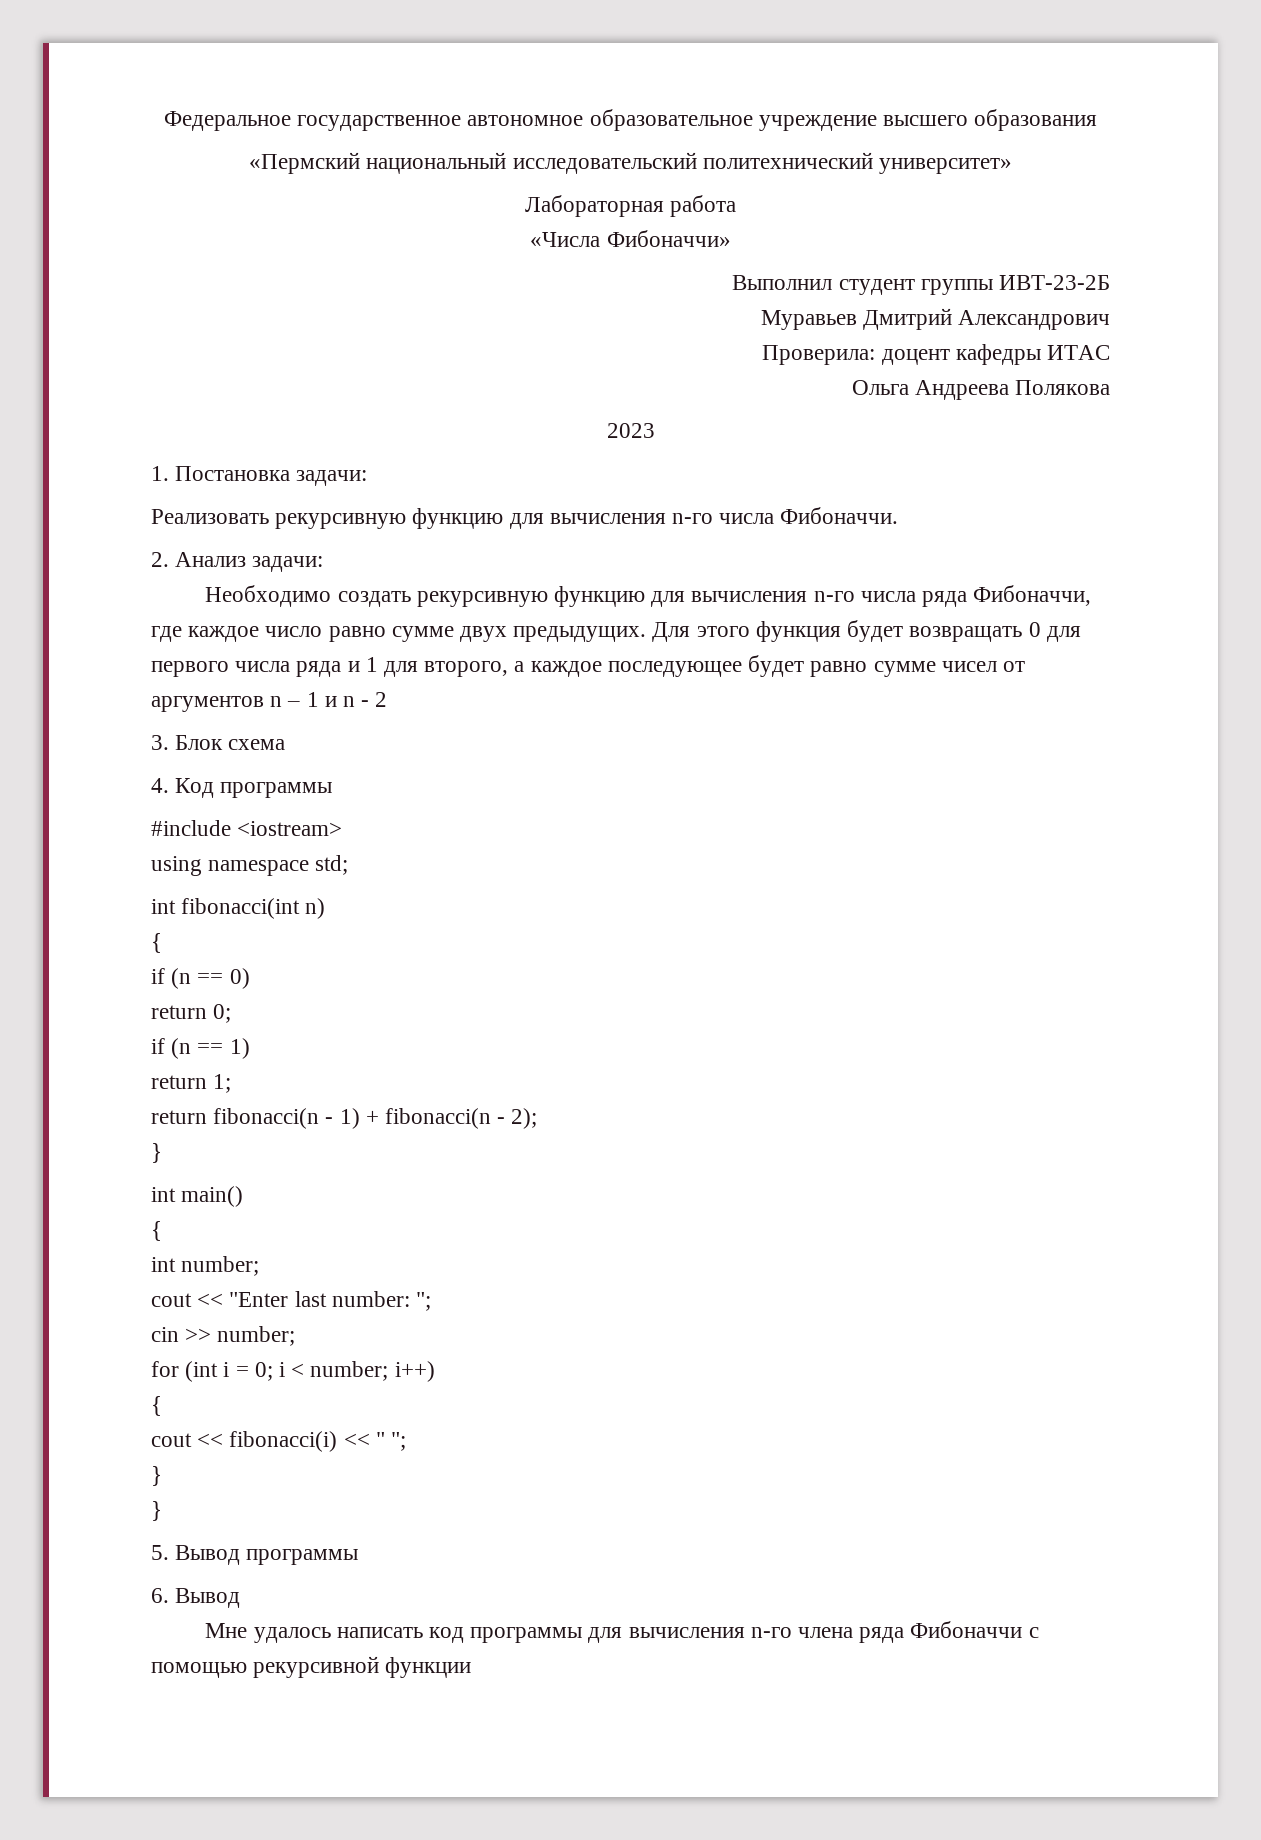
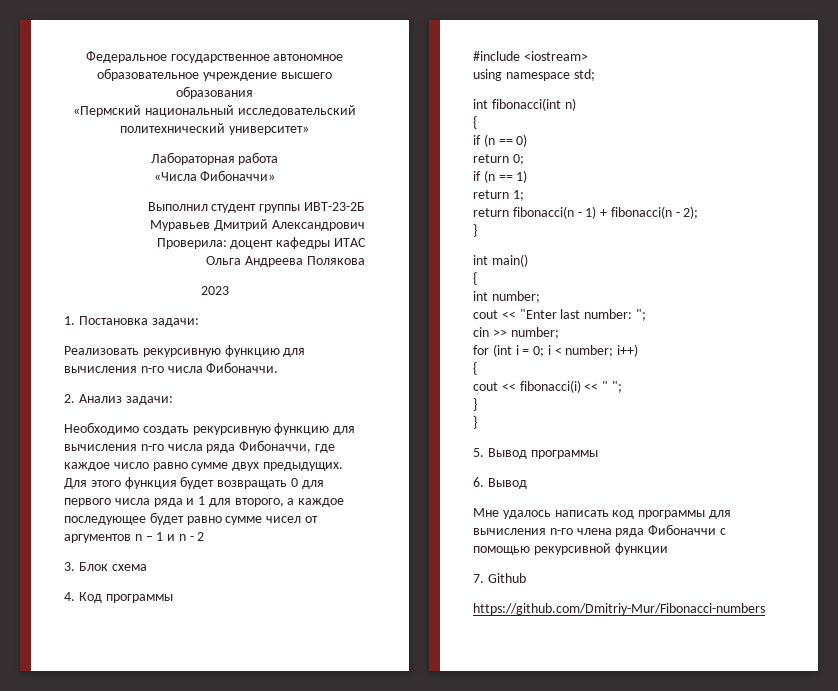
+ 7. Github
+ https://github.com/Dmitriy-Mur/Fibonacci-numbers

